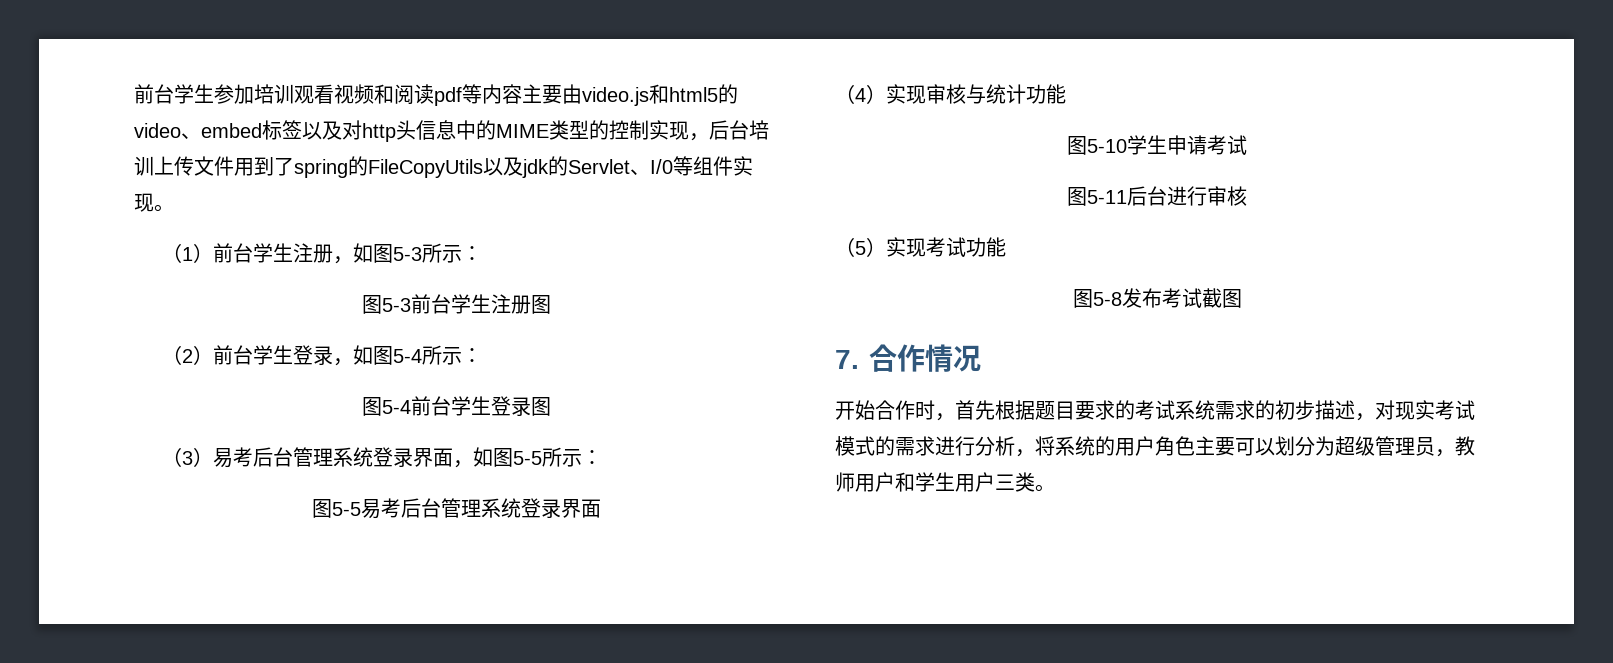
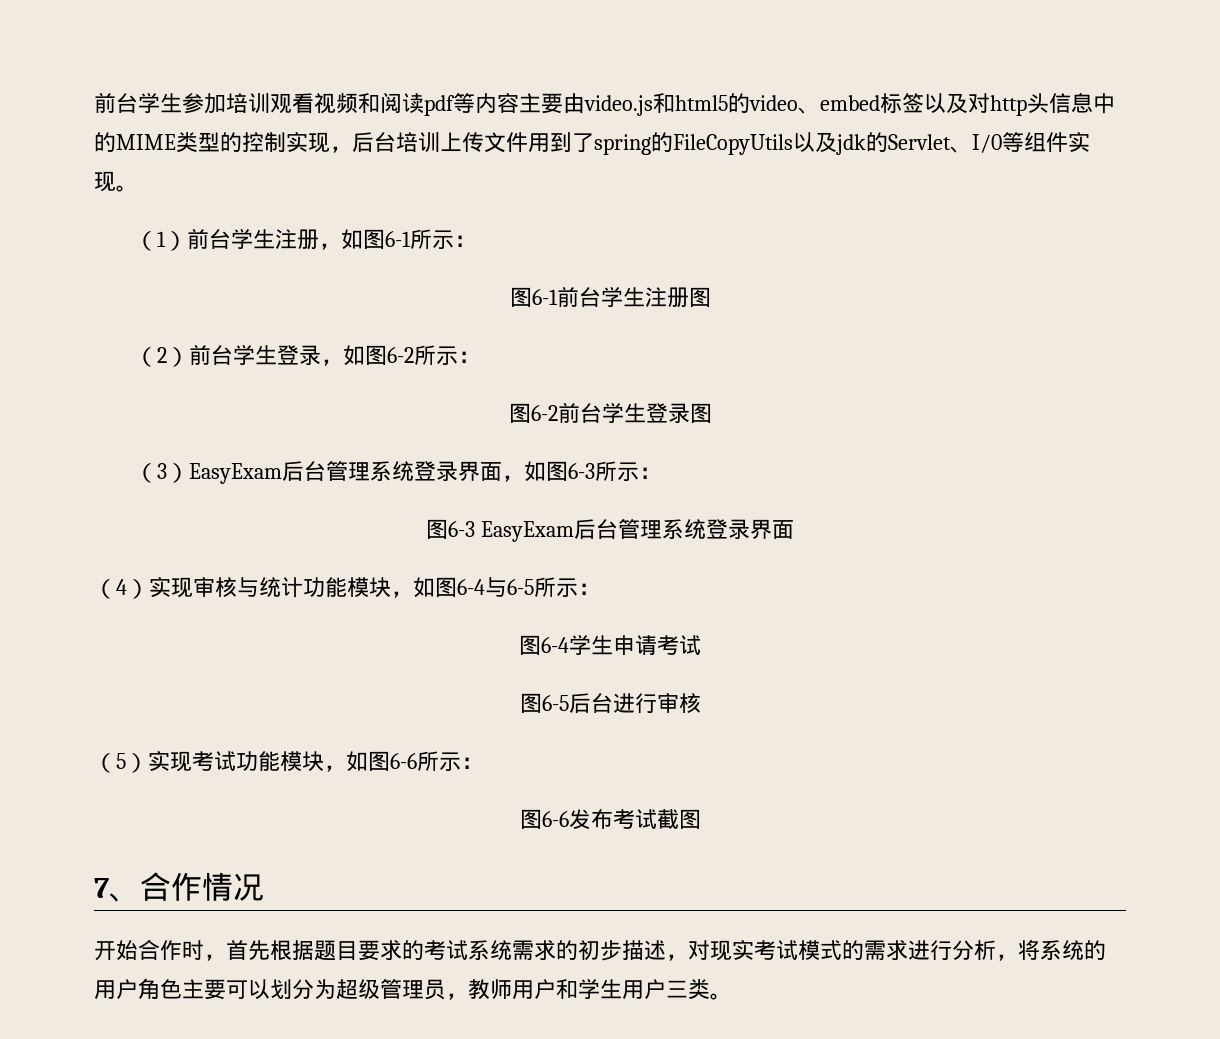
- （1）前台学生注册，如图5-3所示：
- 图5-3前台学生注册图
+ （1）前台学生注册，如图6-1所示：
+ 图6-1前台学生注册图
- （2）前台学生登录，如图5-4所示：
- 图5-4前台学生登录图
+ （2）前台学生登录，如图6-2所示：
+ 图6-2前台学生登录图
- （3）易考后台管理系统登录界面，如图5-5所示：
- 图5-5易考后台管理系统登录界面
+ （3）EasyExam后台管理系统登录界面，如图6-3所示：
+ 图6-3 EasyExam后台管理系统登录界面
- （4）实现审核与统计功能
- 图5-10学生申请考试
+ （4）实现审核与统计功能模块，如图6-4与6-5所示：
+ 图6-4学生申请考试
- 图5-11后台进行审核
+ 图6-5后台进行审核
- （5）实现考试功能
- 图5-8发布考试截图
+ （5）实现考试功能模块，如图6-6所示：
+ 图6-6发布考试截图
- 7.合作情况
+ 7、合作情况

